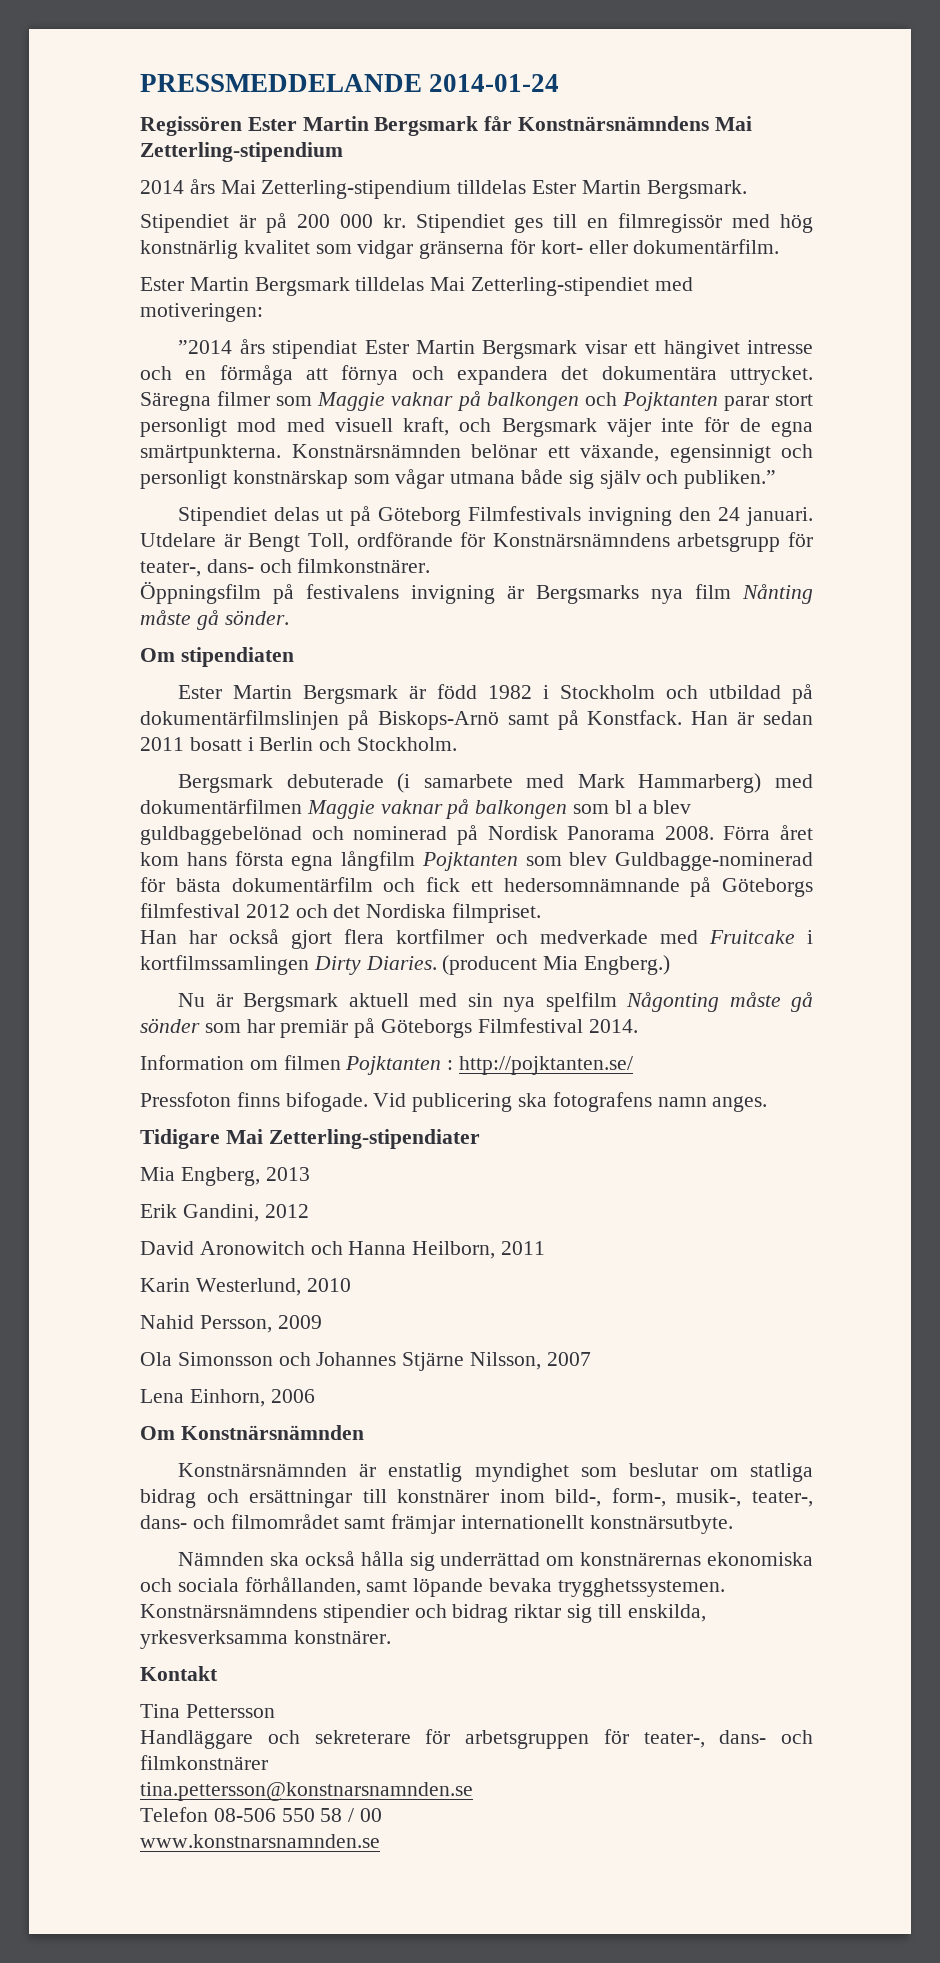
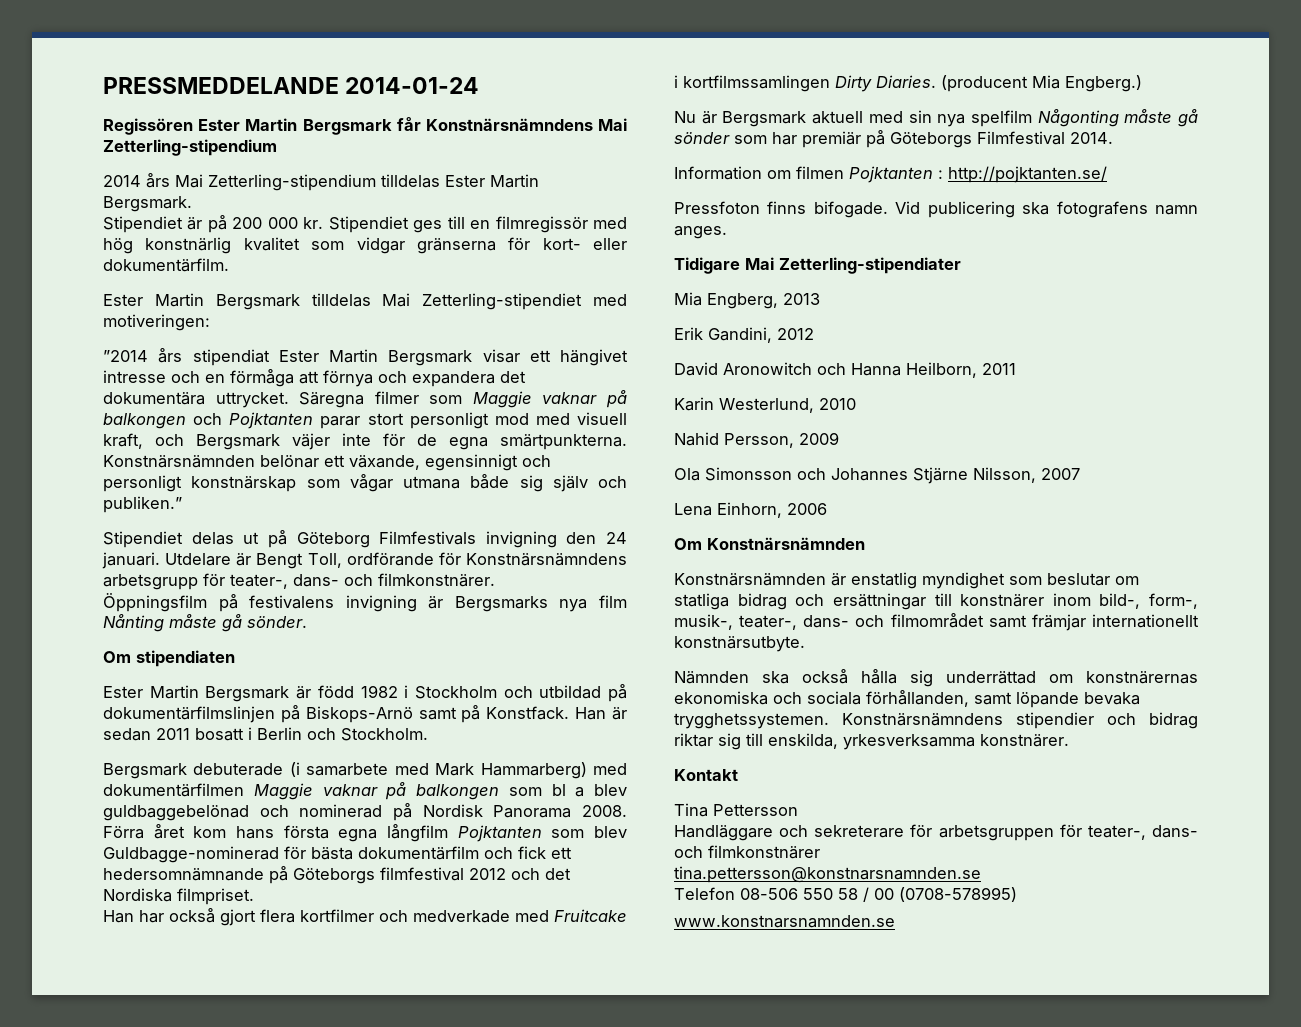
- Telefon 08-506 550 58 / 00
+ Telefon 08-506 550 58 / 00 (0708-578995)

